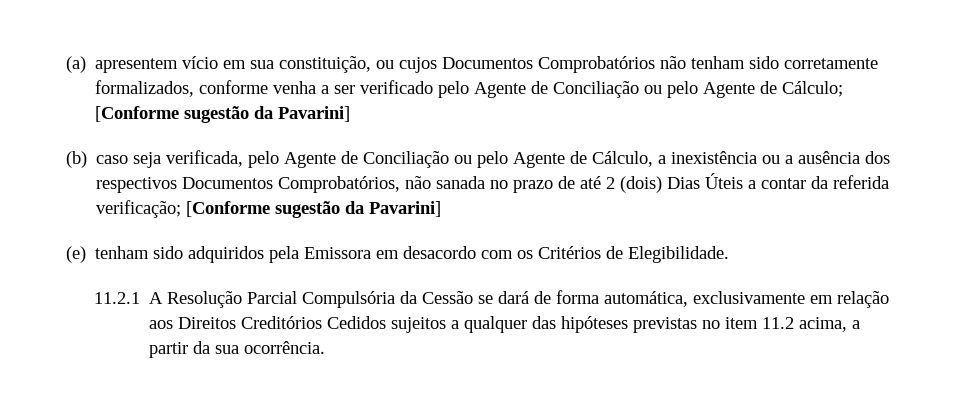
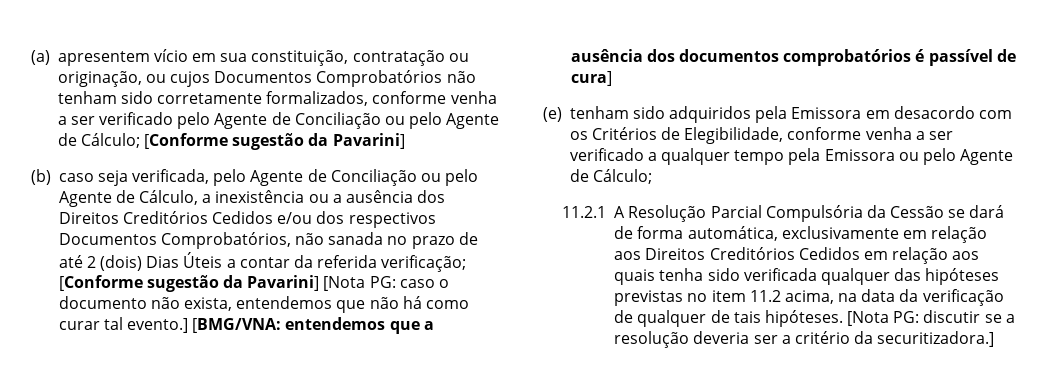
- (a) apresentem vício em sua constituição, ou cujos Documentos Comprobatórios não tenham sido corretamente formalizados, conforme venha a ser verificado pelo Agente de Conciliação ou pelo Agente de Cálculo; [Conforme sugestão da Pavarini]
+ (a) apresentem vício em sua constituição, contratação ou originação, ou cujos Documentos Comprobatórios não tenham sido corretamente formalizados, conforme venha a ser verificado pelo Agente de Conciliação ou pelo Agente de Cálculo; [Conforme sugestão da Pavarini]
- (b) caso seja verificada, pelo Agente de Conciliação ou pelo Agente de Cálculo, a inexistência ou a ausência dos respectivos Documentos Comprobatórios, não sanada no prazo de até 2 (dois) Dias Úteis a contar da referida verificação; [Conforme sugestão da Pavarini]
+ (b) caso seja verificada, pelo Agente de Conciliação ou pelo Agente de Cálculo, a inexistência ou a ausência dos Direitos Creditórios Cedidos e/ou dos respectivos Documentos Comprobatórios, não sanada no prazo de até 2 (dois) Dias Úteis a contar da referida verificação; [Conforme sugestão da Pavarini] [Nota PG: caso o documento não exista, entendemos que não há como curar tal evento.] [BMG/VNA: entendemos que a ausência dos documentos comprobatórios é passível de cura]
- (e) tenham sido adquiridos pela Emissora em desacordo com os Critérios de Elegibilidade.
+ (e) tenham sido adquiridos pela Emissora em desacordo com os Critérios de Elegibilidade, conforme venha a ser verificado a qualquer tempo pela Emissora ou pelo Agente de Cálculo;
- 11.2.1 A Resolução Parcial Compulsória da Cessão se dará de forma automática, exclusivamente em relação aos Direitos Creditórios Cedidos sujeitos a qualquer das hipóteses previstas no item 11.2 acima, a partir da sua ocorrência.
+ 11.2.1 A Resolução Parcial Compulsória da Cessão se dará de forma automática, exclusivamente em relação aos Direitos Creditórios Cedidos em relação aos quais tenha sido verificada qualquer das hipóteses previstas no item 11.2 acima, na data da verificação de qualquer de tais hipóteses. [Nota PG: discutir se a resolução deveria ser a critério da securitizadora.]

